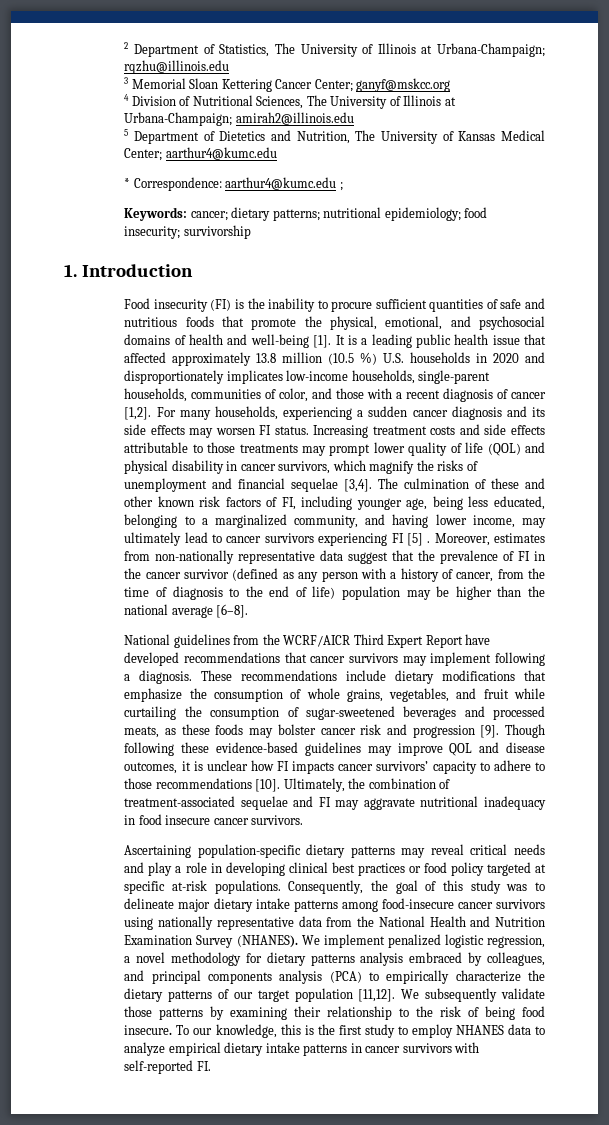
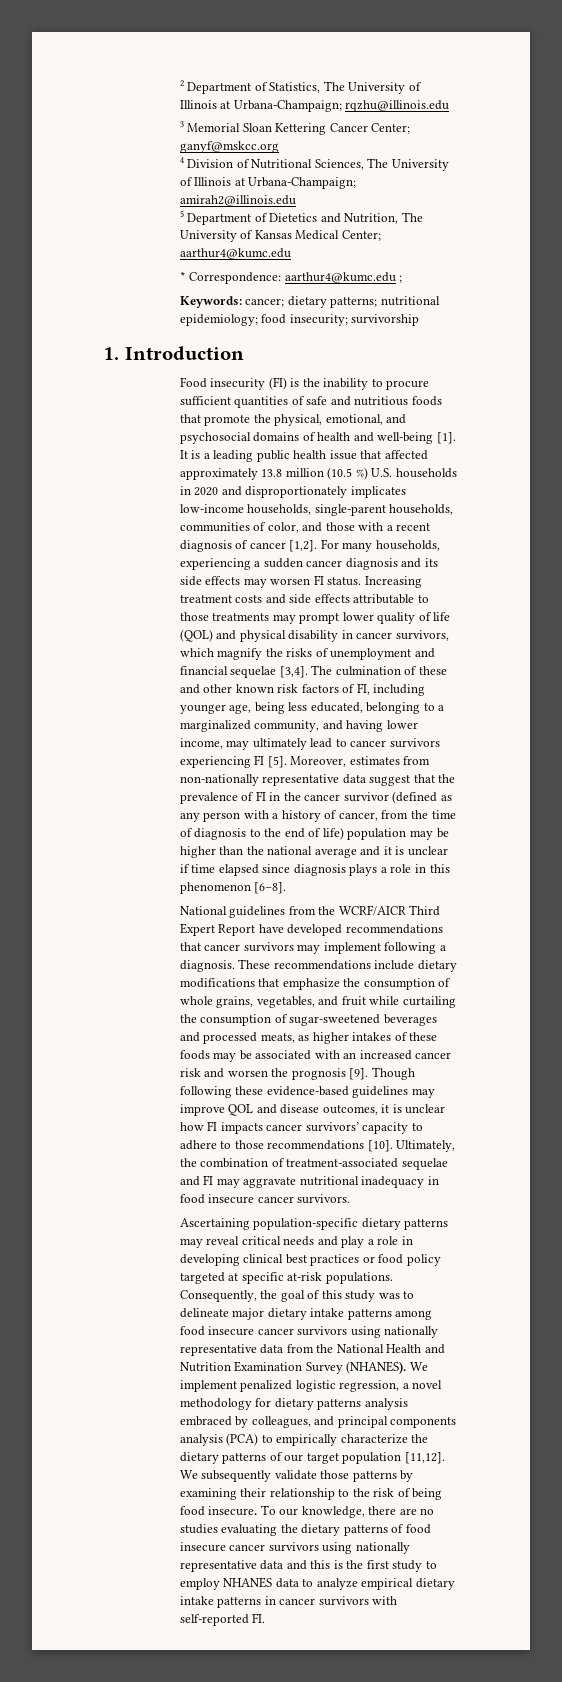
- The culmination of these and other known risk factors of FI, including younger age, being less educated, belonging to a marginalized community, and having lower income, may ultimately lead to cancer survivors experiencing FI [5] .
+ The culmination of these and other known risk factors of FI, including younger age, being less educated, belonging to a marginalized community, and having lower income, may ultimately lead to cancer survivors experiencing FI [5].
- Moreover, estimates from non-nationally representative data suggest that the prevalence of FI in the cancer survivor (defined as any person with a history of cancer, from the time of diagnosis to the end of life) population may be higher than the national average [6–8].
+ Moreover, estimates from non-nationally representative data suggest that the prevalence of FI in the cancer survivor (defined as any person with a history of cancer, from the time of diagnosis to the end of life) population may be higher than the national average and it is unclear if time elapsed since diagnosis plays a role in this phenomenon [6–8].
- These recommendations include dietary modifications that emphasize the consumption of whole grains, vegetables, and fruit while curtailing the consumption of sugar-sweetened beverages and processed meats, as these foods may bolster cancer risk and progression [9].
+ These recommendations include dietary modifications that emphasize the consumption of whole grains, vegetables, and fruit while curtailing the consumption of sugar-sweetened beverages and processed meats, as higher intakes of these foods may be associated with an increased cancer risk and worsen the prognosis [9].
- Consequently, the goal of this study was to delineate major dietary intake patterns among food-insecure cancer survivors using nationally representative data from the National Health and Nutrition Examination Survey (NHANES).
+ Consequently, the goal of this study was to delineate major dietary intake patterns among food insecure cancer survivors using nationally representative data from the National Health and Nutrition Examination Survey (NHANES).
- To our knowledge, this is the first study to employ NHANES data to analyze empirical dietary intake patterns in cancer survivors with self-reported FI.
+ To our knowledge, there are no studies evaluating the dietary patterns of food insecure cancer survivors using nationally representative data and this is the first study to employ NHANES data to analyze empirical dietary intake patterns in cancer survivors with self-reported FI.

